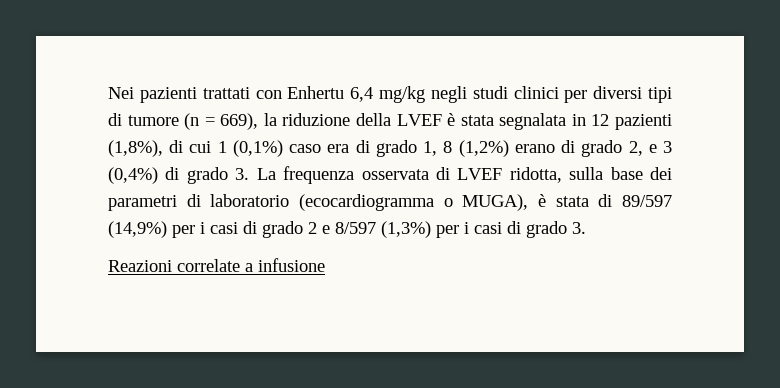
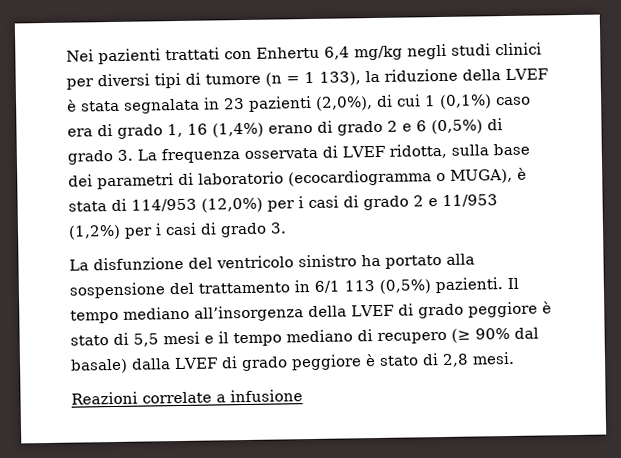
- Nei pazienti trattati con Enhertu 6,4 mg/kg negli studi clinici per diversi tipi di tumore (n = 669), la riduzione della LVEF è stata segnalata in 12 pazienti (1,8%), di cui 1 (0,1%) caso era di grado 1, 8 (1,2%) erano di grado 2, e 3 (0,4%) di grado 3. La frequenza osservata di LVEF ridotta, sulla base dei parametri di laboratorio (ecocardiogramma o MUGA), è stata di 89/597 (14,9%) per i casi di grado 2 e 8/597 (1,3%) per i casi di grado 3.
+ Nei pazienti trattati con Enhertu 6,4 mg/kg negli studi clinici per diversi tipi di tumore (n = 1 133), la riduzione della LVEF è stata segnalata in 23 pazienti (2,0%), di cui 1 (0,1%) caso era di grado 1, 16 (1,4%) erano di grado 2 e 6 (0,5%) di grado 3. La frequenza osservata di LVEF ridotta, sulla base dei parametri di laboratorio (ecocardiogramma o MUGA), è stata di 114/953 (12,0%) per i casi di grado 2 e 11/953 (1,2%) per i casi di grado 3.
+ La disfunzione del ventricolo sinistro ha portato alla sospensione del trattamento in 6/1 113 (0,5%) pazienti. Il tempo mediano all’insorgenza della LVEF di grado peggiore è stato di 5,5 mesi e il tempo mediano di recupero (≥ 90% dal basale) dalla LVEF di grado peggiore è stato di 2,8 mesi.

